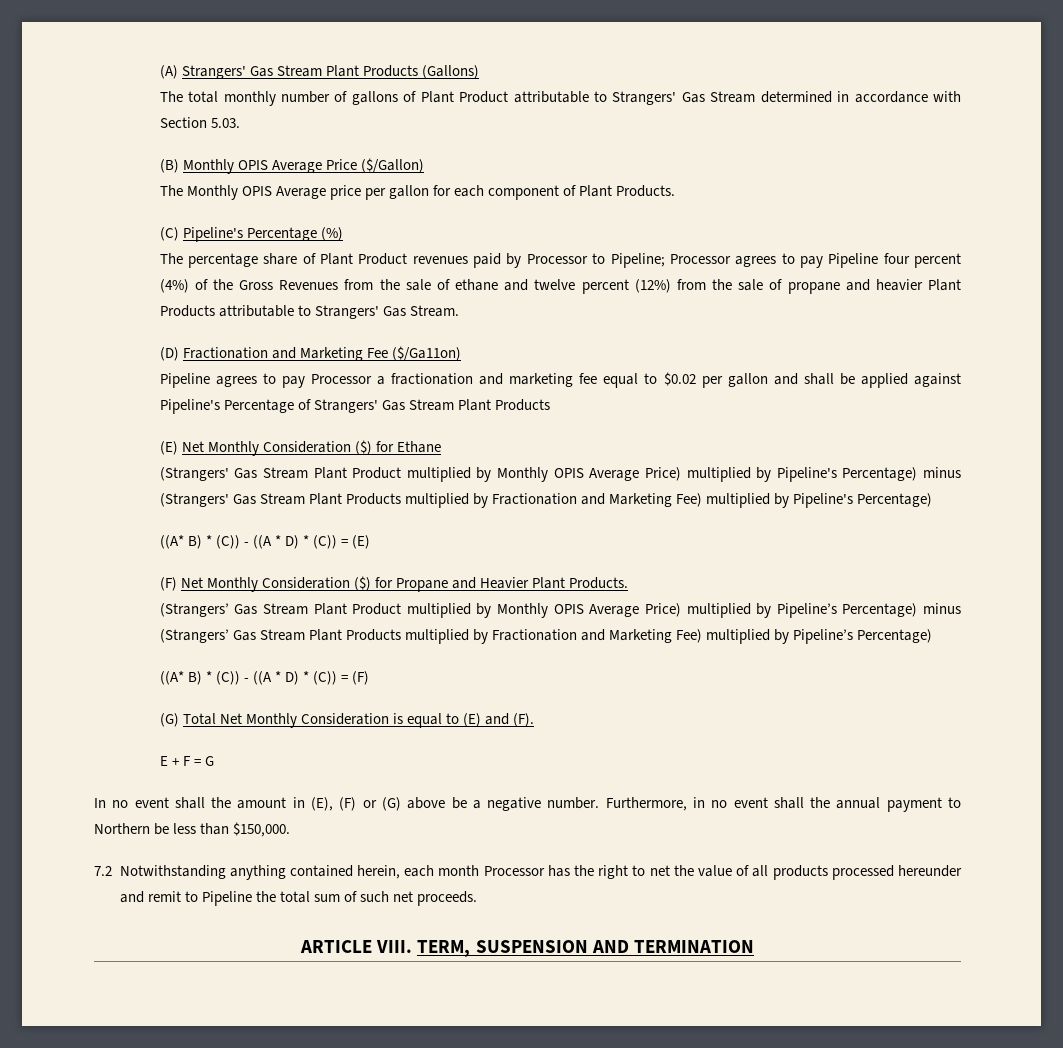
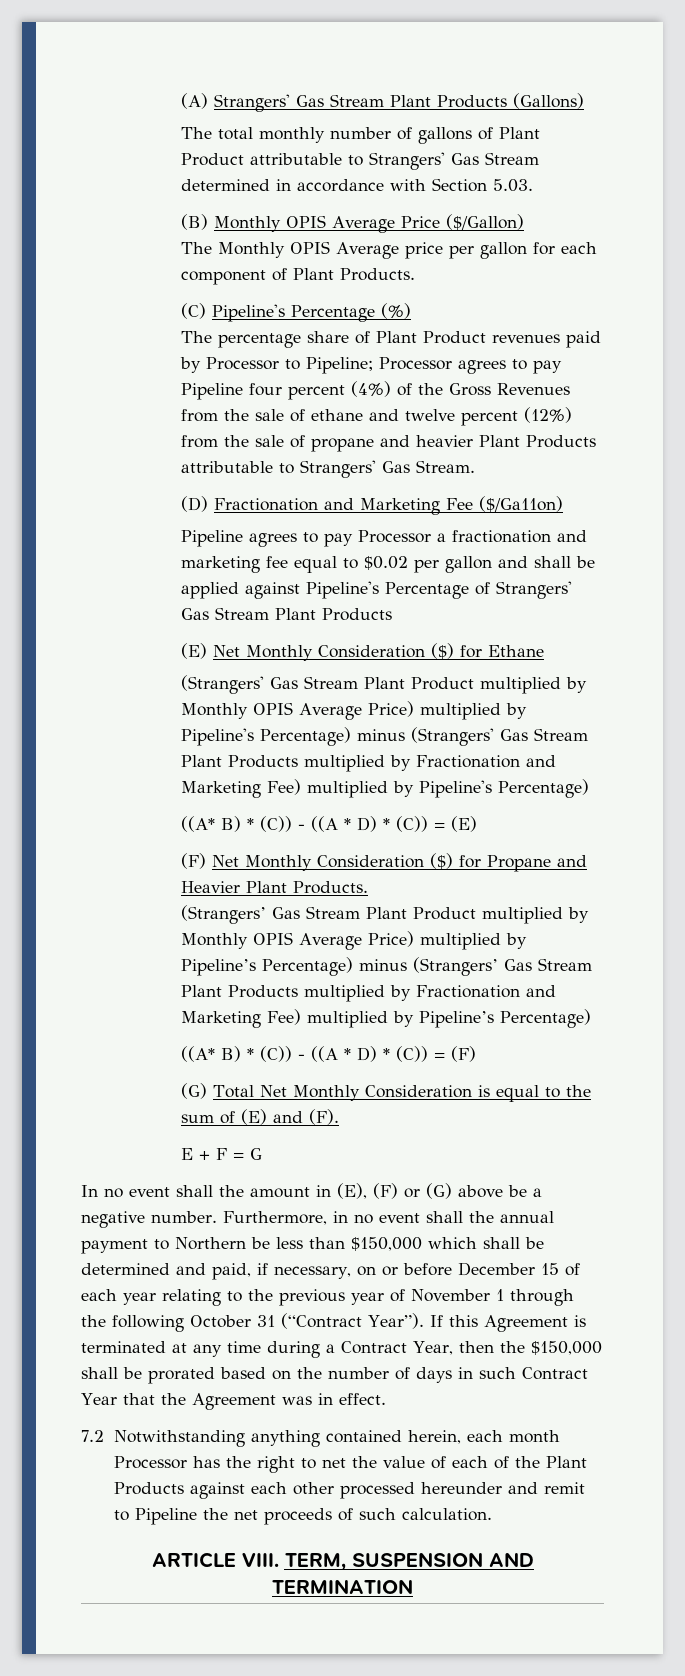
- (G) Total Net Monthly Consideration is equal to (E) and (F).
+ (G) Total Net Monthly Consideration is equal to the sum of (E) and (F).
- Furthermore, in no event shall the annual payment to Northern be less than $150,000.
+ Furthermore, in no event shall the annual payment to Northern be less than $150,000 which shall be determined and paid, if necessary, on or before December 15 of each year relating to the previous year of November 1 through the following October 31 (“Contract Year”). If this Agreement is terminated at any time during a Contract Year, then the $150,000 shall be prorated based on the number of days in such Contract Year that the Agreement was in effect.
- 7.2 Notwithstanding anything contained herein, each month Processor has the right to net the value of all products processed hereunder and remit to Pipeline the total sum of such net proceeds.
+ 7.2 Notwithstanding anything contained herein, each month Processor has the right to net the value of each of the Plant Products against each other processed hereunder and remit to Pipeline the net proceeds of such calculation.

